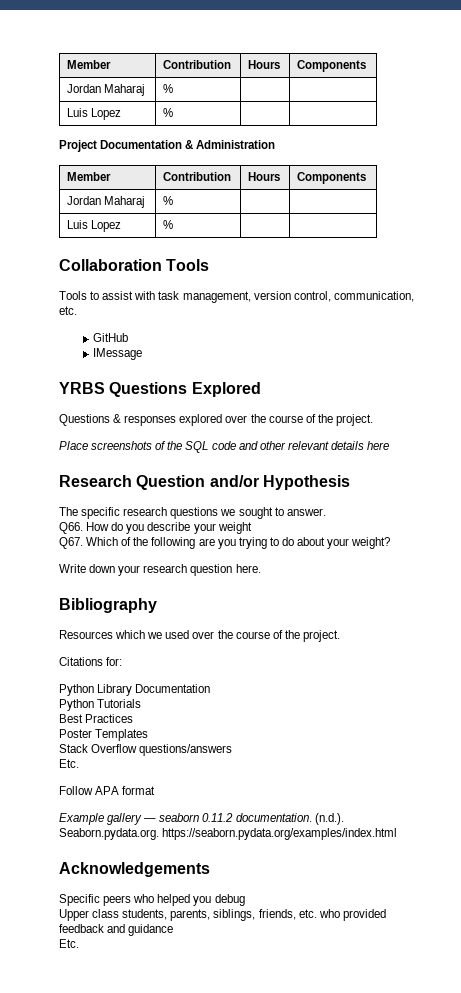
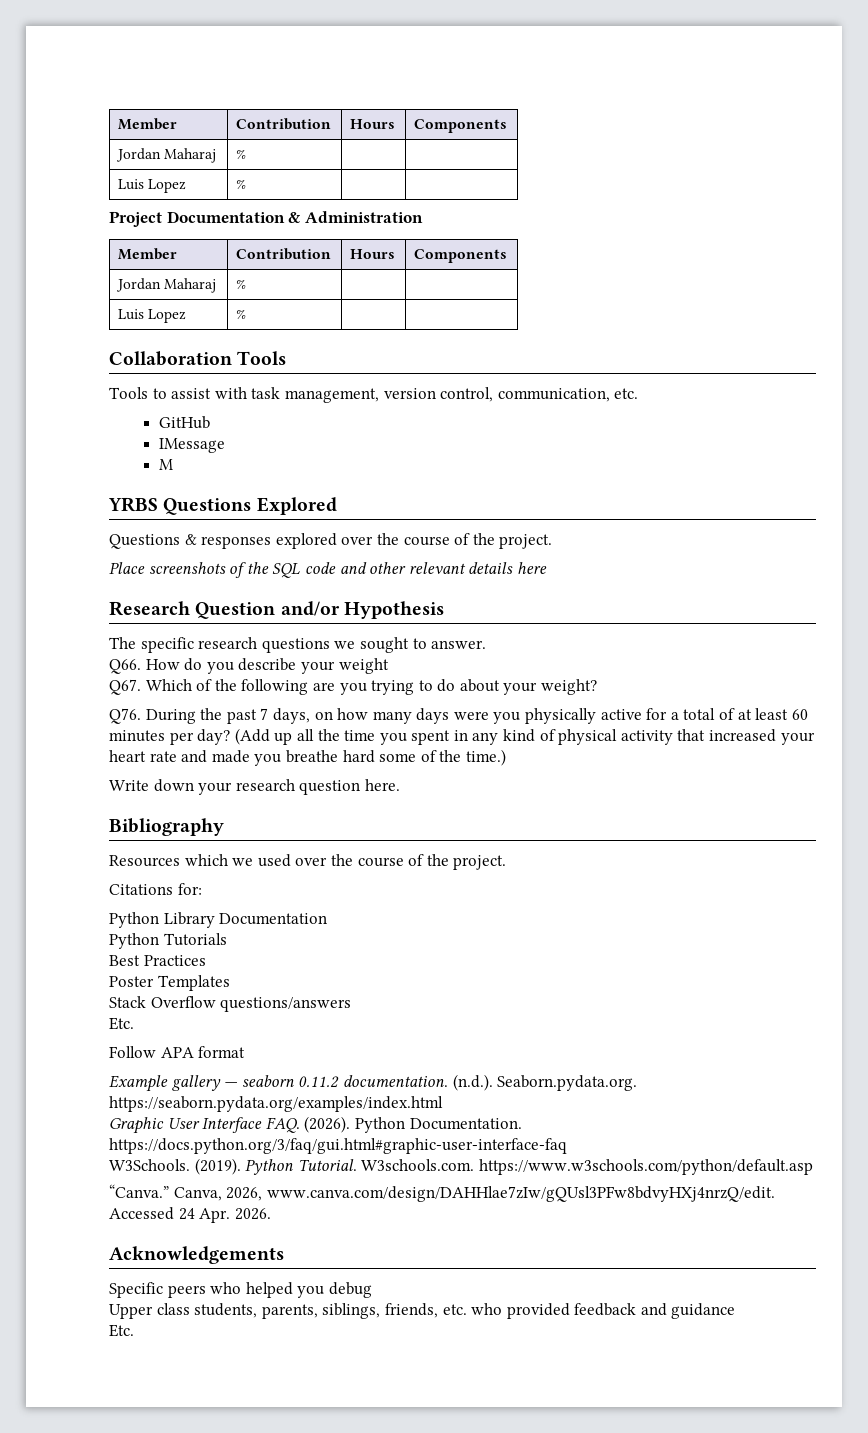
+ M
+ Q76. During the past 7 days, on how many days were you physically active for a total of at least 60 minutes per day? (Add up all the time you spent in any kind of physical activity that increased your heart rate and made you breathe hard some of the time.)
+ Graphic User Interface FAQ. (2026). Python Documentation. https://docs.python.org/3/faq/gui.html#graphic-user-interface-faq
+ W3Schools. (2019). Python Tutorial. W3schools.com. https://www.w3schools.com/python/default.asp
+ “Canva.” Canva, 2026, www.canva.com/design/DAHHlae7zIw/gQUsl3PFw8bdvyHXj4nrzQ/edit. Accessed 24 Apr. 2026.

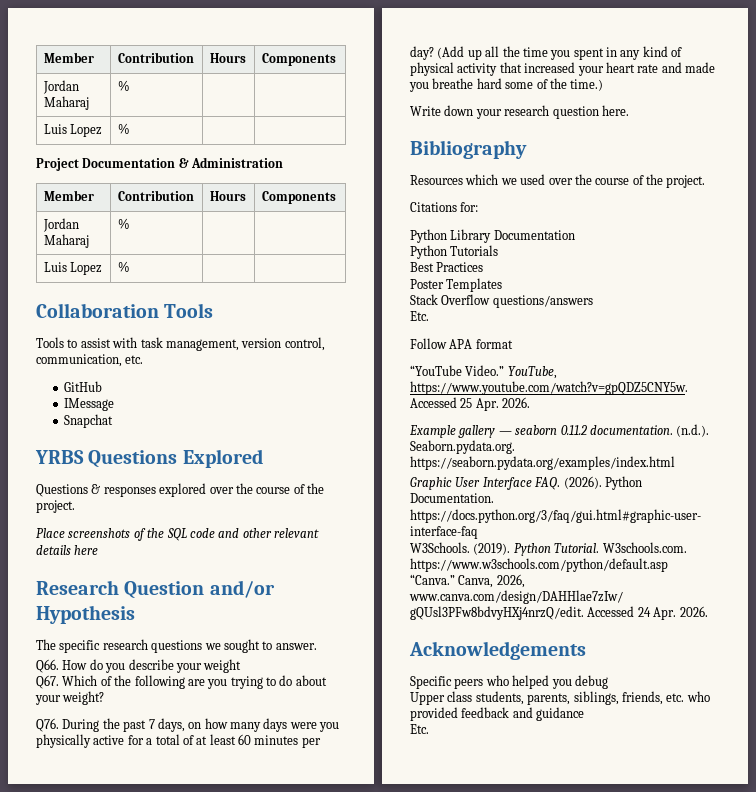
- M
+ Snapchat
+ “YouTube Video.” YouTube, https://www.youtube.com/watch?v=gpQDZ5CNY5w. Accessed 25 Apr. 2026.

